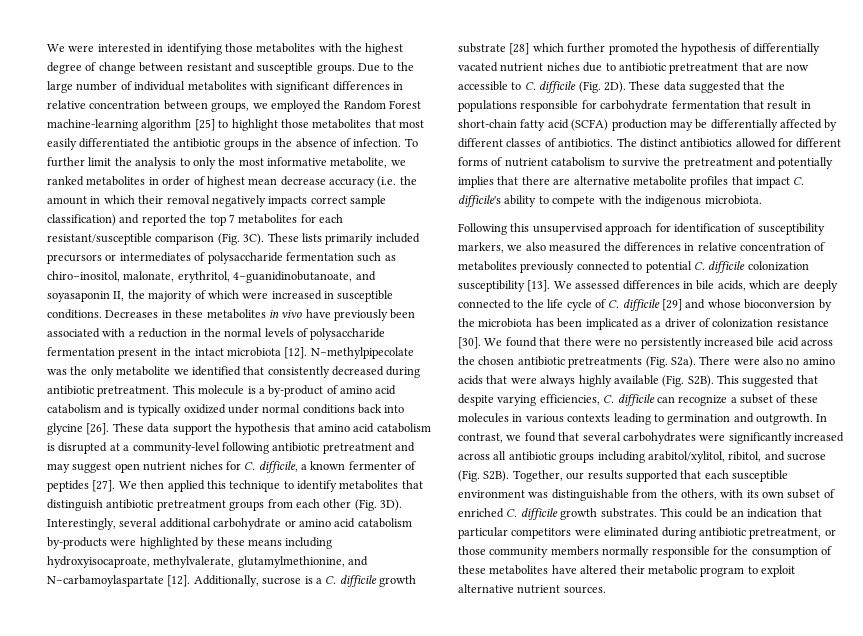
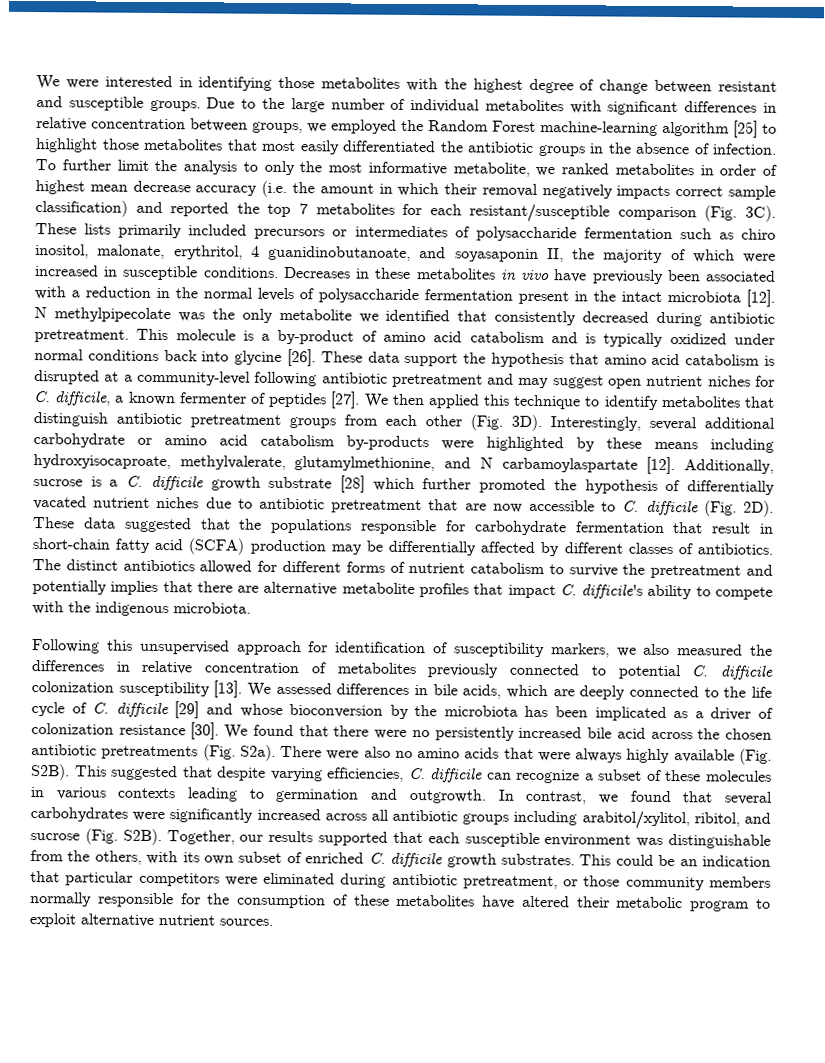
- These lists primarily included precursors or intermediates of polysaccharide fermentation such as chiro−inositol, malonate, erythritol, 4−guanidinobutanoate, and soyasaponin II, the majority of which were increased in susceptible conditions.
+ These lists primarily included precursors or intermediates of polysaccharide fermentation such as chiro inositol, malonate, erythritol, 4 guanidinobutanoate, and soyasaponin II, the majority of which were increased in susceptible conditions.
- N−methylpipecolate was the only metabolite we identified that consistently decreased during antibiotic pretreatment.
+ N methylpipecolate was the only metabolite we identified that consistently decreased during antibiotic pretreatment.
- Interestingly, several additional carbohydrate or amino acid catabolism by-products were highlighted by these means including hydroxyisocaproate, methylvalerate, glutamylmethionine, and N−carbamoylaspartate [12].
+ Interestingly, several additional carbohydrate or amino acid catabolism by-products were highlighted by these means including hydroxyisocaproate, methylvalerate, glutamylmethionine, and N carbamoylaspartate [12].

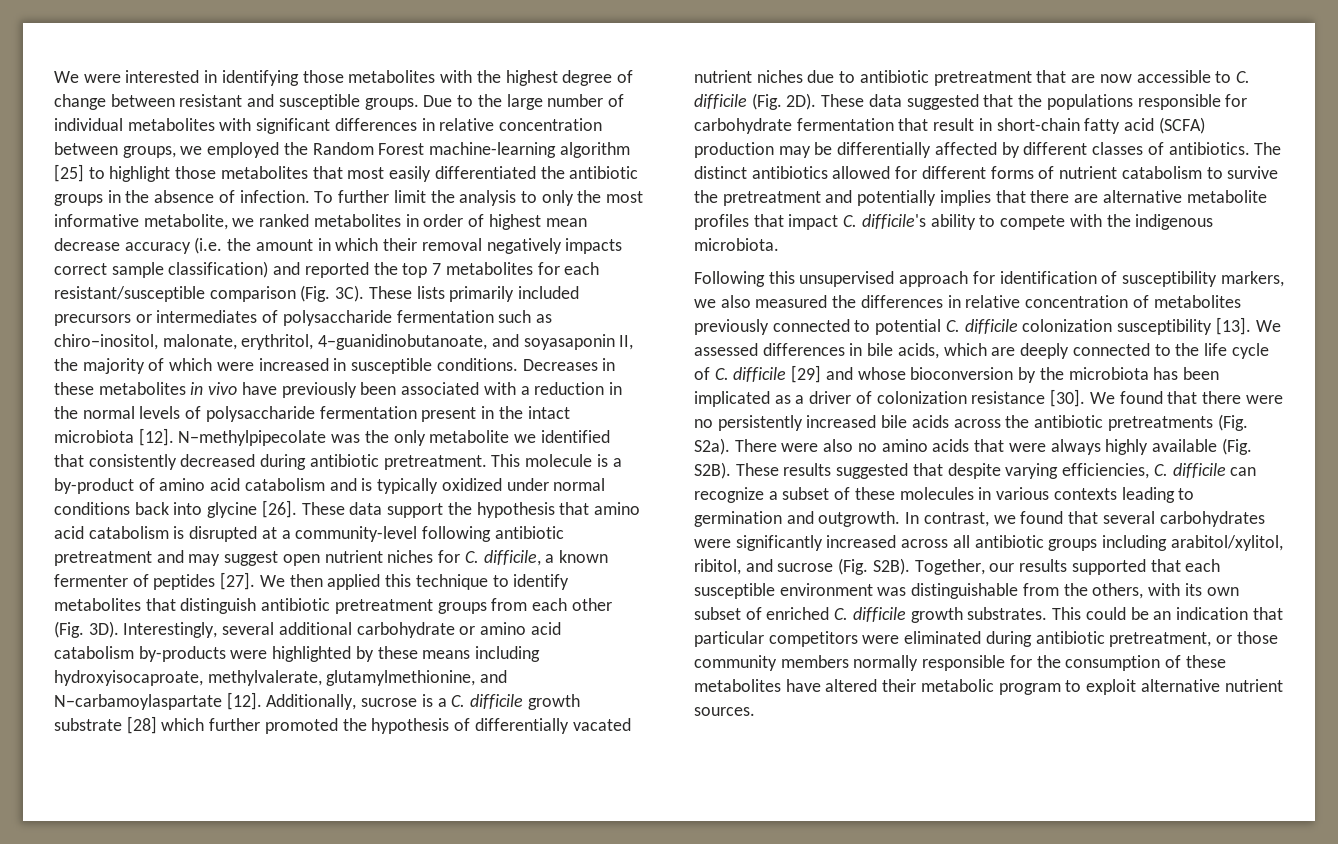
- These lists primarily included precursors or intermediates of polysaccharide fermentation such as chiro inositol, malonate, erythritol, 4 guanidinobutanoate, and soyasaponin II, the majority of which were increased in susceptible conditions.
+ These lists primarily included precursors or intermediates of polysaccharide fermentation such as chiro−inositol, malonate, erythritol, 4−guanidinobutanoate, and soyasaponin II, the majority of which were increased in susceptible conditions.
- N methylpipecolate was the only metabolite we identified that consistently decreased during antibiotic pretreatment.
+ N−methylpipecolate was the only metabolite we identified that consistently decreased during antibiotic pretreatment.
- Interestingly, several additional carbohydrate or amino acid catabolism by-products were highlighted by these means including hydroxyisocaproate, methylvalerate, glutamylmethionine, and N carbamoylaspartate [12].
+ Interestingly, several additional carbohydrate or amino acid catabolism by-products were highlighted by these means including hydroxyisocaproate, methylvalerate, glutamylmethionine, and N−carbamoylaspartate [12].
- We found that there were no persistently increased bile acid across the chosen antibiotic pretreatments (Fig. S2a).
+ We found that there were no persistently increased bile acids across the antibiotic pretreatments (Fig. S2a).
- This suggested that despite varying efficiencies, C. difficile can recognize a subset of these molecules in various contexts leading to germination and outgrowth.
+ These results suggested that despite varying efficiencies, C. difficile can recognize a subset of these molecules in various contexts leading to germination and outgrowth.

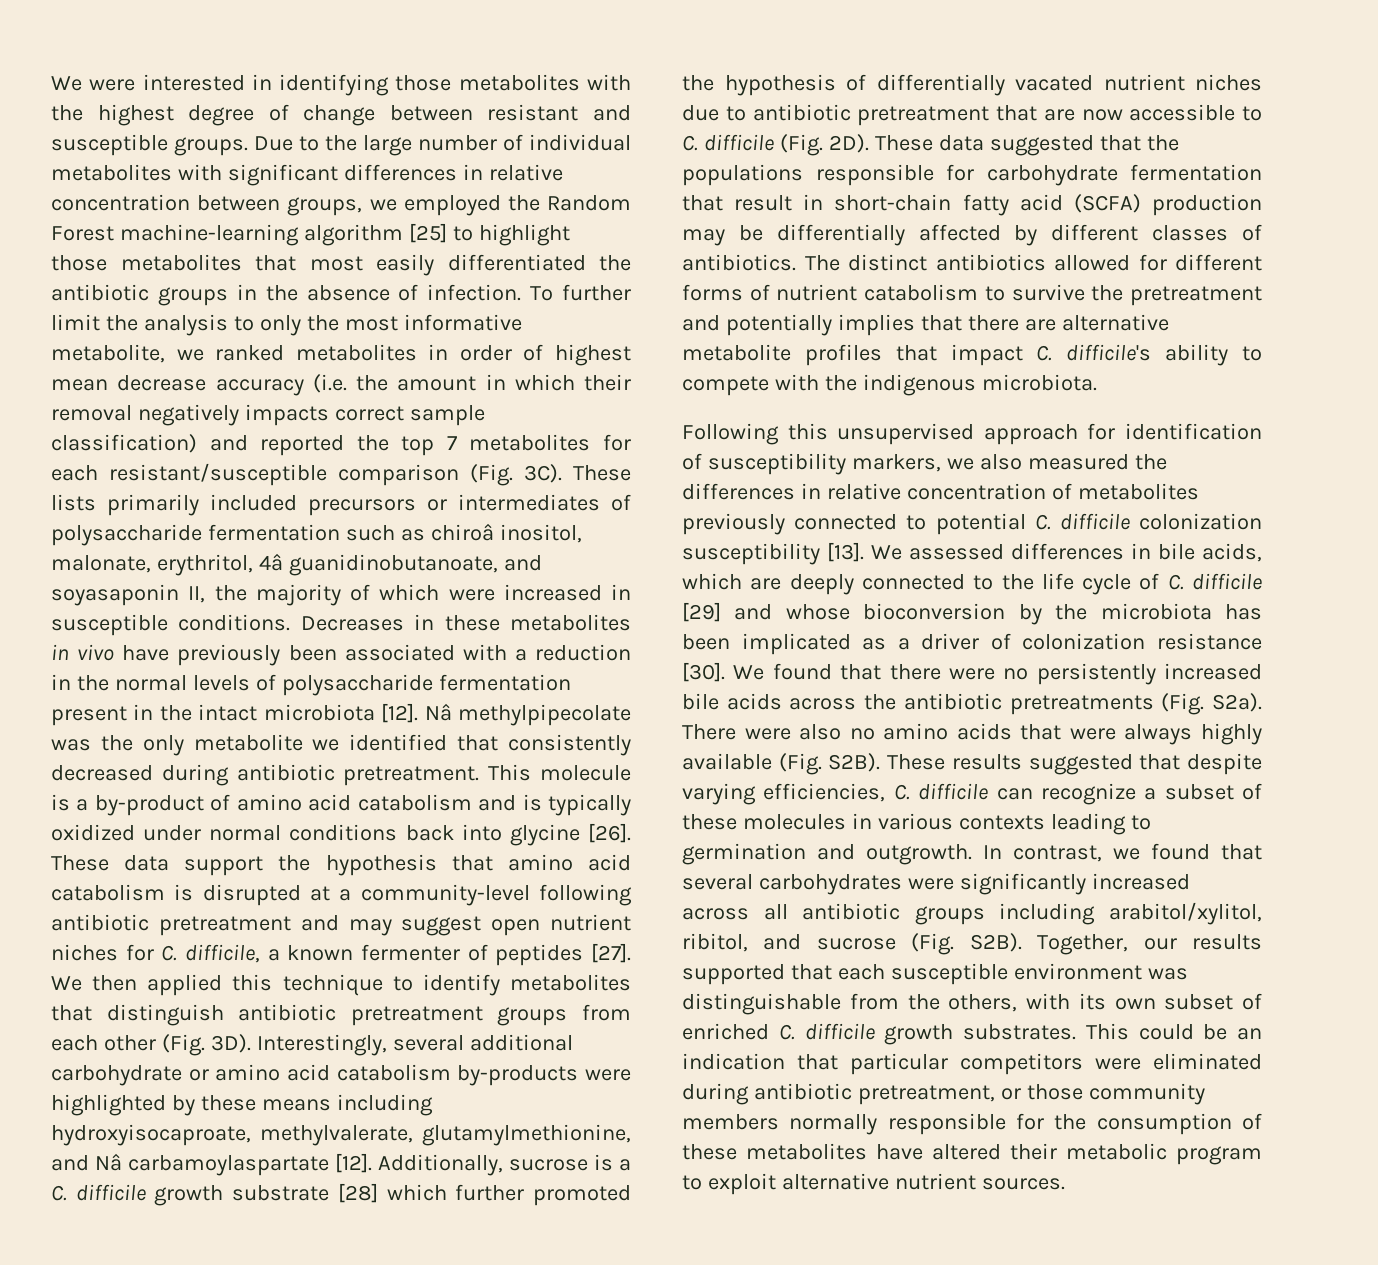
- These lists primarily included precursors or intermediates of polysaccharide fermentation such as chiro−inositol, malonate, erythritol, 4−guanidinobutanoate, and soyasaponin II, the majority of which were increased in susceptible conditions.
+ These lists primarily included precursors or intermediates of polysaccharide fermentation such as chiroâ inositol, malonate, erythritol, 4â guanidinobutanoate, and soyasaponin II, the majority of which were increased in susceptible conditions.
- N−methylpipecolate was the only metabolite we identified that consistently decreased during antibiotic pretreatment.
+ Nâ methylpipecolate was the only metabolite we identified that consistently decreased during antibiotic pretreatment.
- Interestingly, several additional carbohydrate or amino acid catabolism by-products were highlighted by these means including hydroxyisocaproate, methylvalerate, glutamylmethionine, and N−carbamoylaspartate [12].
+ Interestingly, several additional carbohydrate or amino acid catabolism by-products were highlighted by these means including hydroxyisocaproate, methylvalerate, glutamylmethionine, and Nâ carbamoylaspartate [12].

